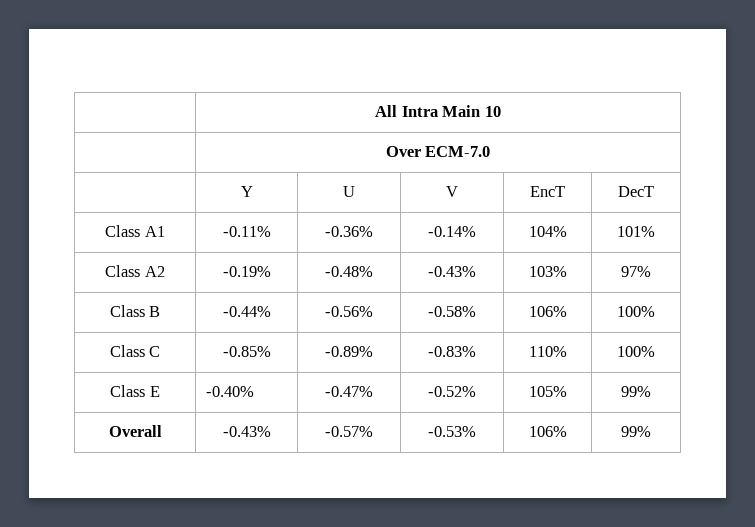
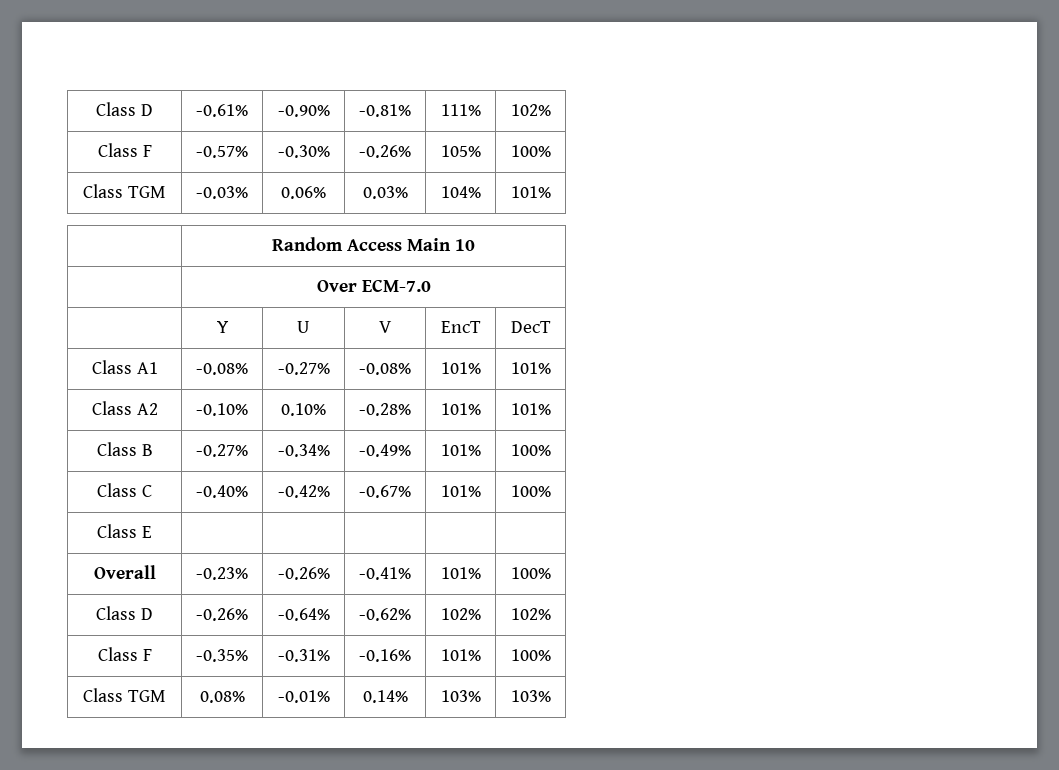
- | All Intra Main 10
+ Class D | -0.61% | -0.90% | -0.81% | 111% | 102%
+ Class F | -0.57% | -0.30% | -0.26% | 105% | 100%
+ Class TGM | -0.03% | 0.06% | 0.03% | 104% | 101%
+ | Random Access Main 10
- Class A1 | -0.11% | -0.36% | -0.14% | 104% | 101%
+ Class A1 | -0.08% | -0.27% | -0.08% | 101% | 101%
- Class A2 | -0.19% | -0.48% | -0.43% | 103% | 97%
- Class B | -0.44% | -0.56% | -0.58% | 106% | 100%
+ Class A2 | -0.10% | 0.10% | -0.28% | 101% | 101%
+ Class B | -0.27% | -0.34% | -0.49% | 101% | 100%
- Class C | -0.85% | -0.89% | -0.83% | 110% | 100%
+ Class C | -0.40% | -0.42% | -0.67% | 101% | 100%
- Class E | -0.40% | -0.47% | -0.52% | 105% | 99%
- Overall | -0.43% | -0.57% | -0.53% | 106% | 99%
+ Class E | | | | |
+ Overall | -0.23% | -0.26% | -0.41% | 101% | 100%
+ Class D | -0.26% | -0.64% | -0.62% | 102% | 102%
+ Class F | -0.35% | -0.31% | -0.16% | 101% | 100%
+ Class TGM | 0.08% | -0.01% | 0.14% | 103% | 103%

